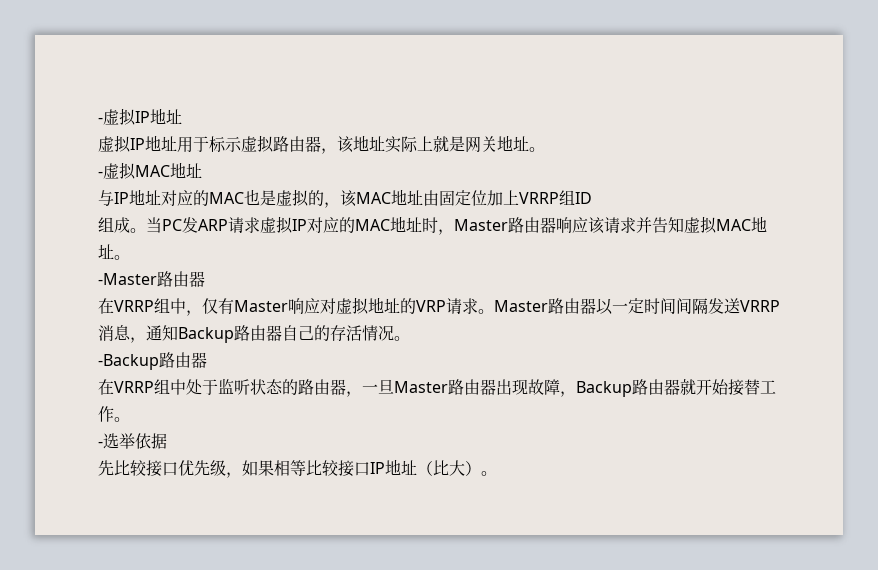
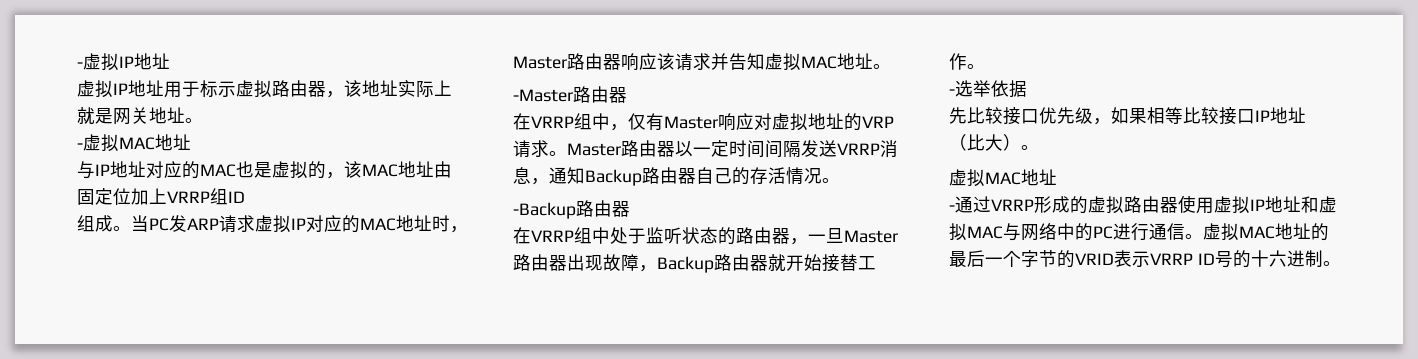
  先比较接口优先级，如果相等比较接口IP地址（比大）。
+ 虚拟MAC地址
+ -通过VRRP形成的虚拟路由器使用虚拟IP地址和虚拟MAC与网络中的PC进行通信。虚拟MAC地址的最后一个字节的VRID表示VRRP ID号的十六进制。

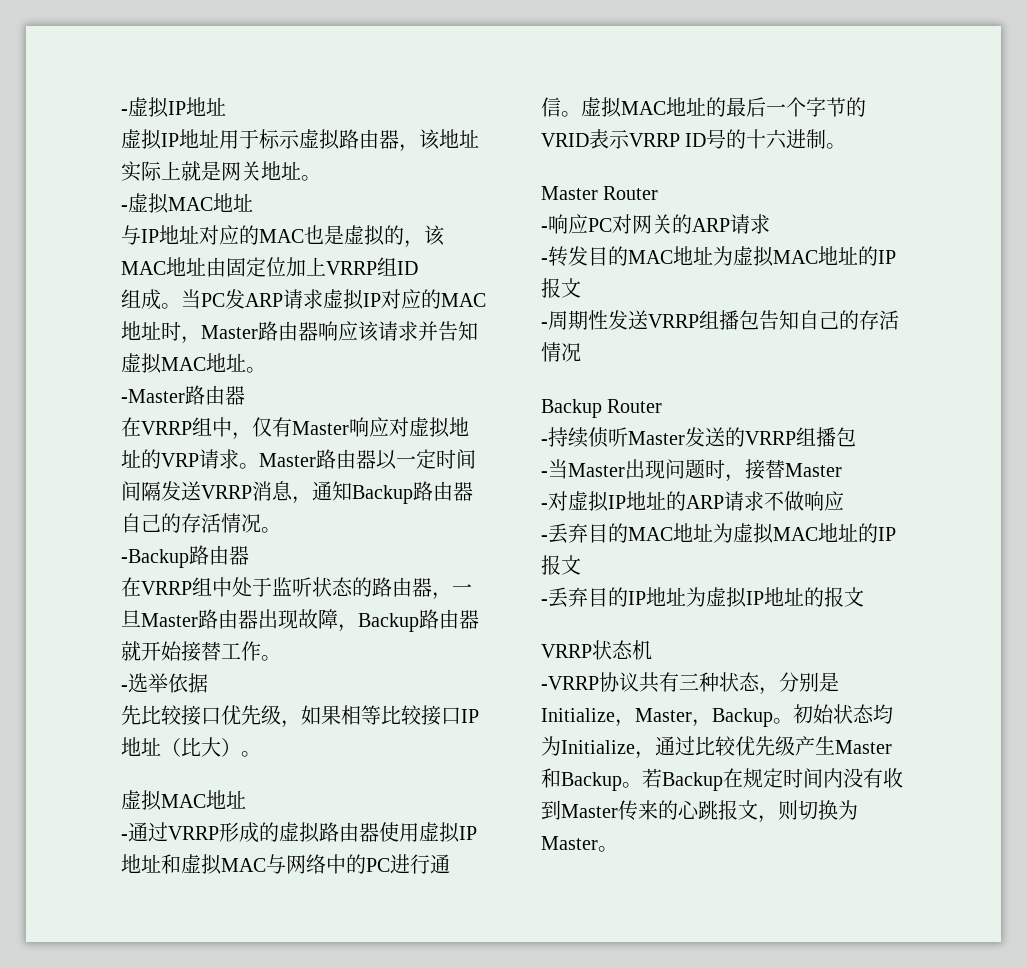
+ Master Router
+ -响应PC对网关的ARP请求
+ -转发目的MAC地址为虚拟MAC地址的IP报文
+ -周期性发送VRRP组播包告知自己的存活情况
+ Backup Router
+ -持续侦听Master发送的VRRP组播包
+ -当Master出现问题时，接替Master
+ -对虚拟IP地址的ARP请求不做响应
+ -丢弃目的MAC地址为虚拟MAC地址的IP报文
+ -丢弃目的IP地址为虚拟IP地址的报文
+ VRRP状态机
+ -VRRP协议共有三种状态，分别是Initialize，Master，Backup。初始状态均为Initialize，通过比较优先级产生Master和Backup。若Backup在规定时间内没有收到Master传来的心跳报文，则切换为Master。

